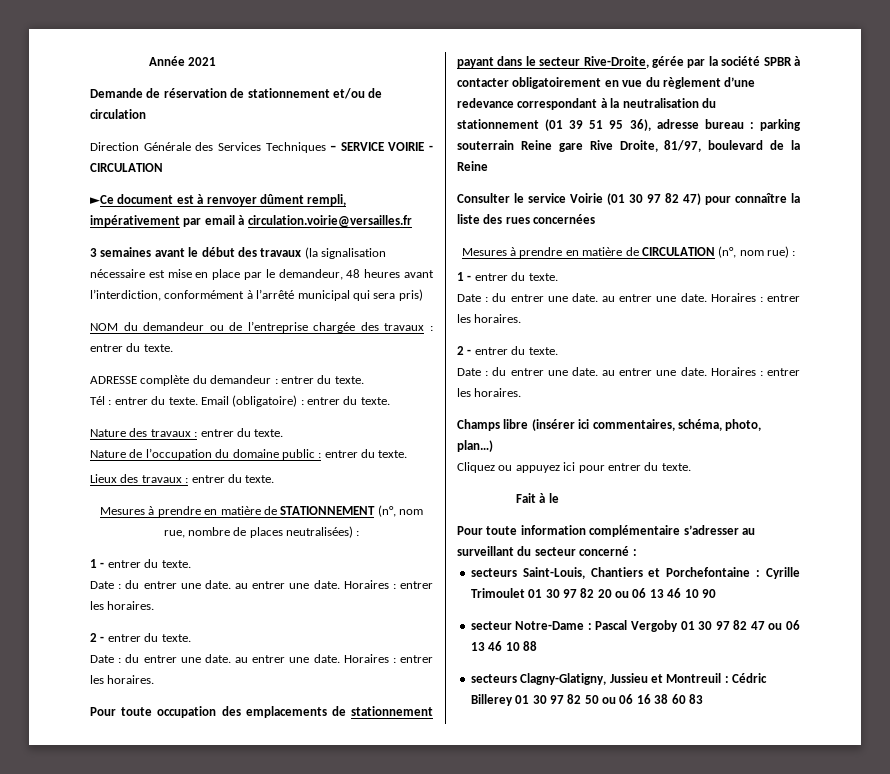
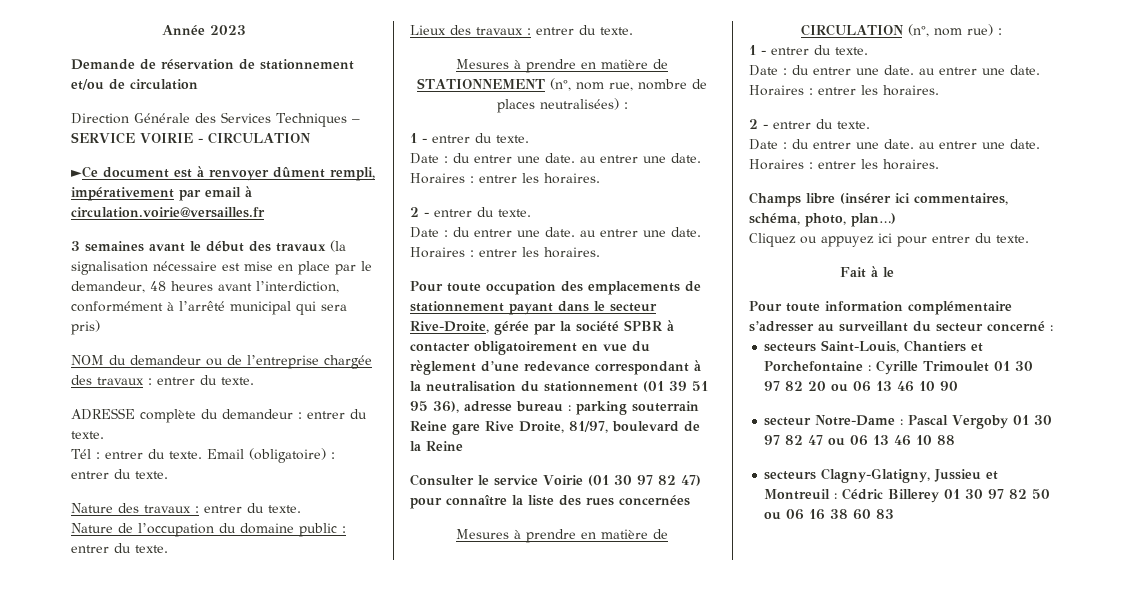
- Année 2021
+ Année 2023

